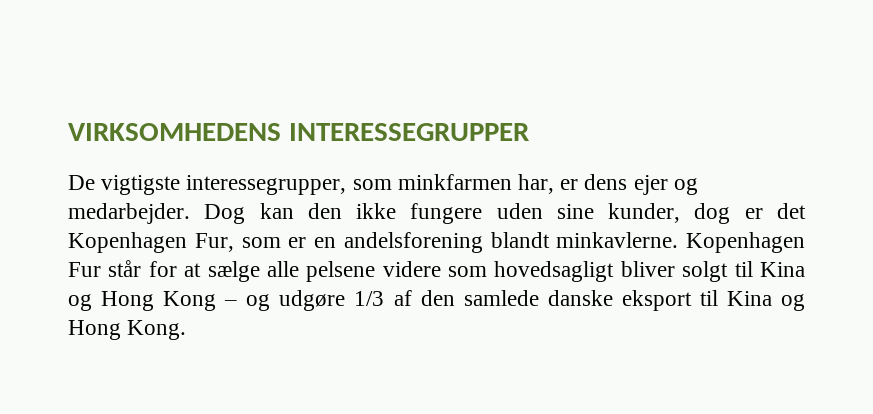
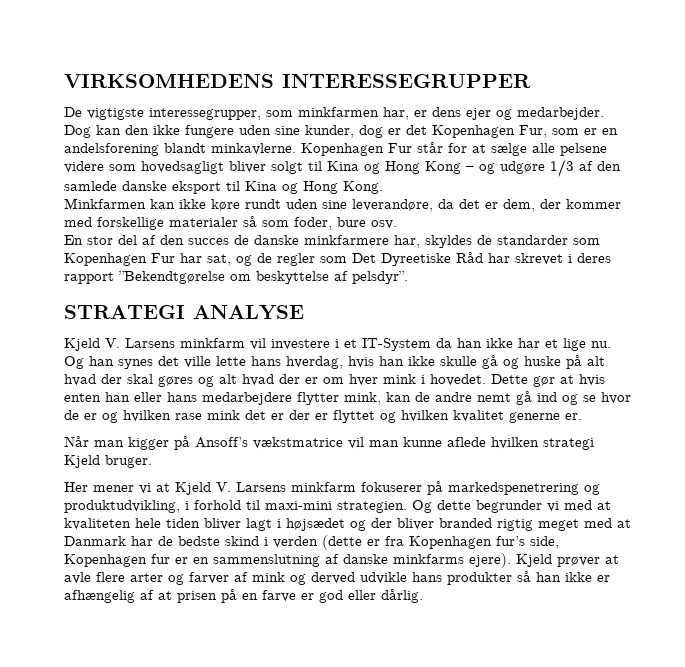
+ Minkfarmen kan ikke køre rundt uden sine leverandøre, da det er dem, der kommer med forskellige materialer så som foder, bure osv.
+ En stor del af den succes de danske minkfarmere har, skyldes de standarder som Kopenhagen Fur har sat, og de regler som Det Dyreetiske Råd har skrevet i deres rapport ”Bekendtgørelse om beskyttelse af pelsdyr”.
+ STRATEGI ANALYSE
+ Kjeld V. Larsens minkfarm vil investere i et IT-System da han ikke har et lige nu. Og han synes det ville lette hans hverdag, hvis han ikke skulle gå og huske på alt hvad der skal gøres og alt hvad der er om hver mink i hovedet. Dette gør at hvis enten han eller hans medarbejdere flytter mink, kan de andre nemt gå ind og se hvor de er og hvilken rase mink det er der er flyttet og hvilken kvalitet generne er.
+ Når man kigger på Ansoff’s vækstmatrice vil man kunne aflede hvilken strategi Kjeld bruger.
+ Her mener vi at Kjeld V. Larsens minkfarm fokuserer på markedspenetrering og produktudvikling, i forhold til maxi-mini strategien. Og dette begrunder vi med at kvaliteten hele tiden bliver lagt i højsædet og der bliver branded rigtig meget med at Danmark har de bedste skind i verden (dette er fra Kopenhagen fur’s side, Kopenhagen fur er en sammenslutning af danske minkfarms ejere). Kjeld prøver at avle flere arter og farver af mink og derved udvikle hans produkter så han ikke er afhængelig af at prisen på en farve er god eller dårlig.

